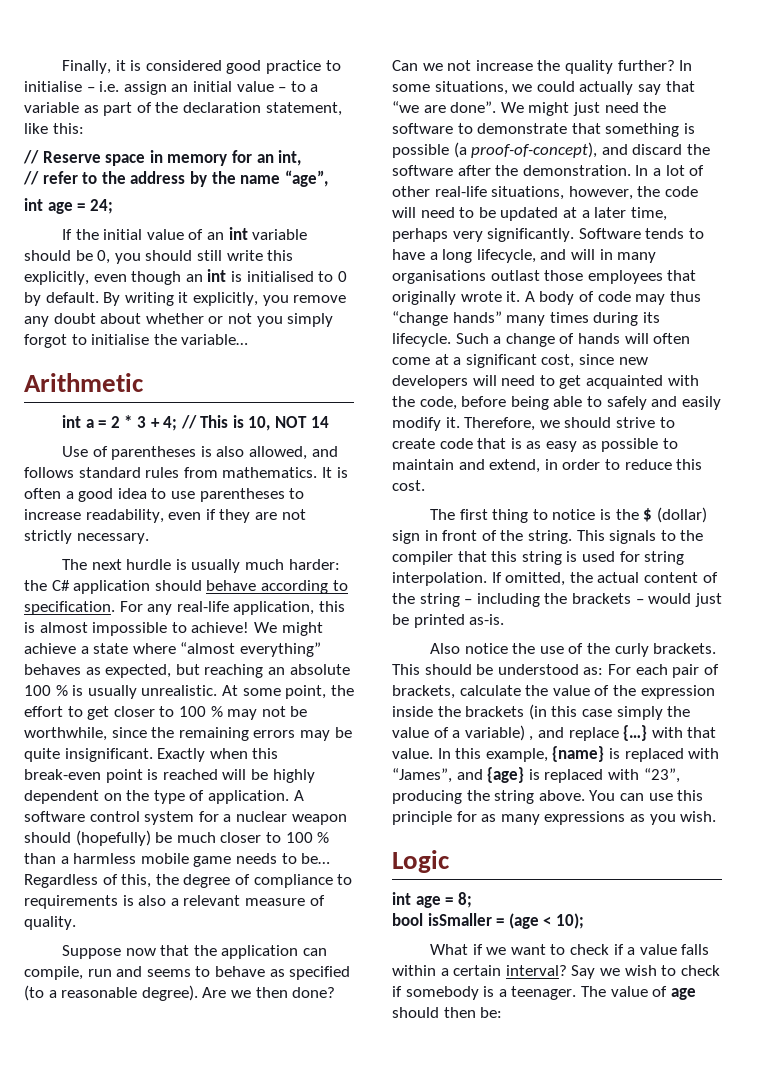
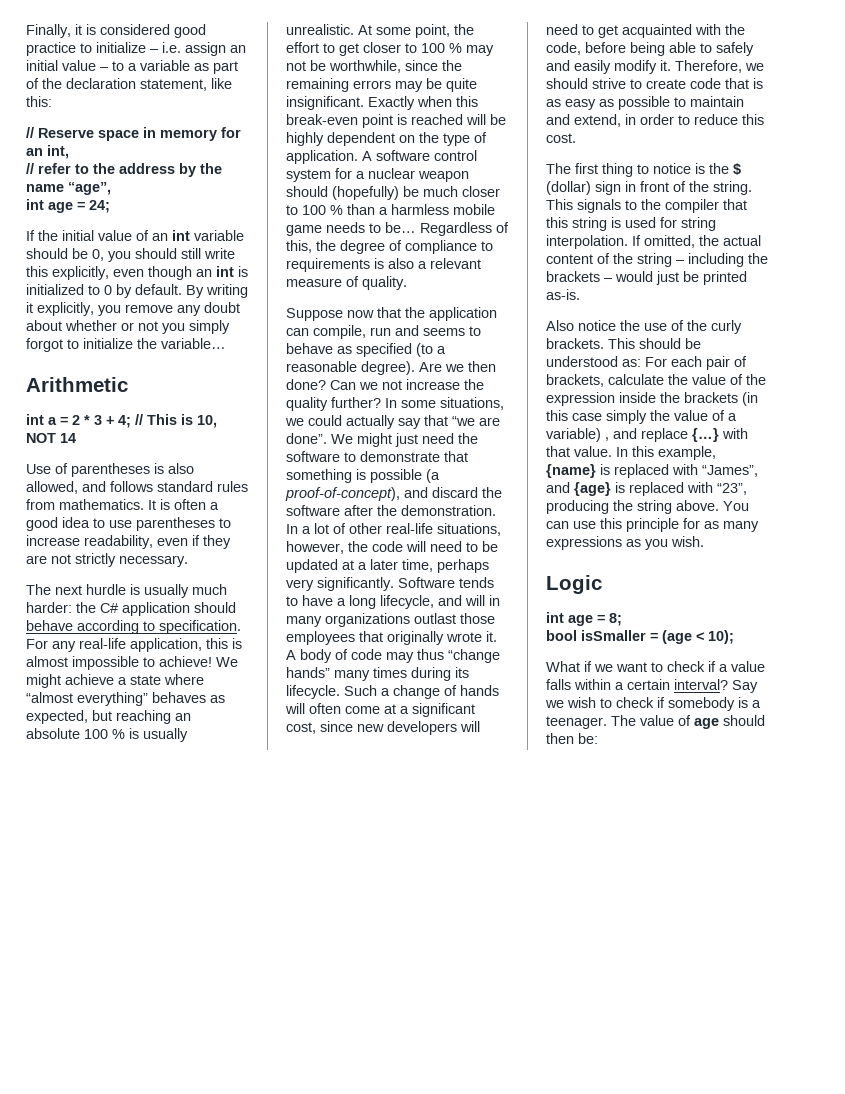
- Finally, it is considered good practice to initialise – i.e. assign an initial value – to a variable as part of the declaration statement, like this:
+ Finally, it is considered good practice to initialize – i.e. assign an initial value – to a variable as part of the declaration statement, like this:
- If the initial value of an int variable should be 0, you should still write this explicitly, even though an int is initialised to 0 by default.
+ If the initial value of an int variable should be 0, you should still write this explicitly, even though an int is initialized to 0 by default.
- By writing it explicitly, you remove any doubt about whether or not you simply forgot to initialise the variable…
+ By writing it explicitly, you remove any doubt about whether or not you simply forgot to initialize the variable…
- Software tends to have a long lifecycle, and will in many organisations outlast those employees that originally wrote it.
+ Software tends to have a long lifecycle, and will in many organizations outlast those employees that originally wrote it.

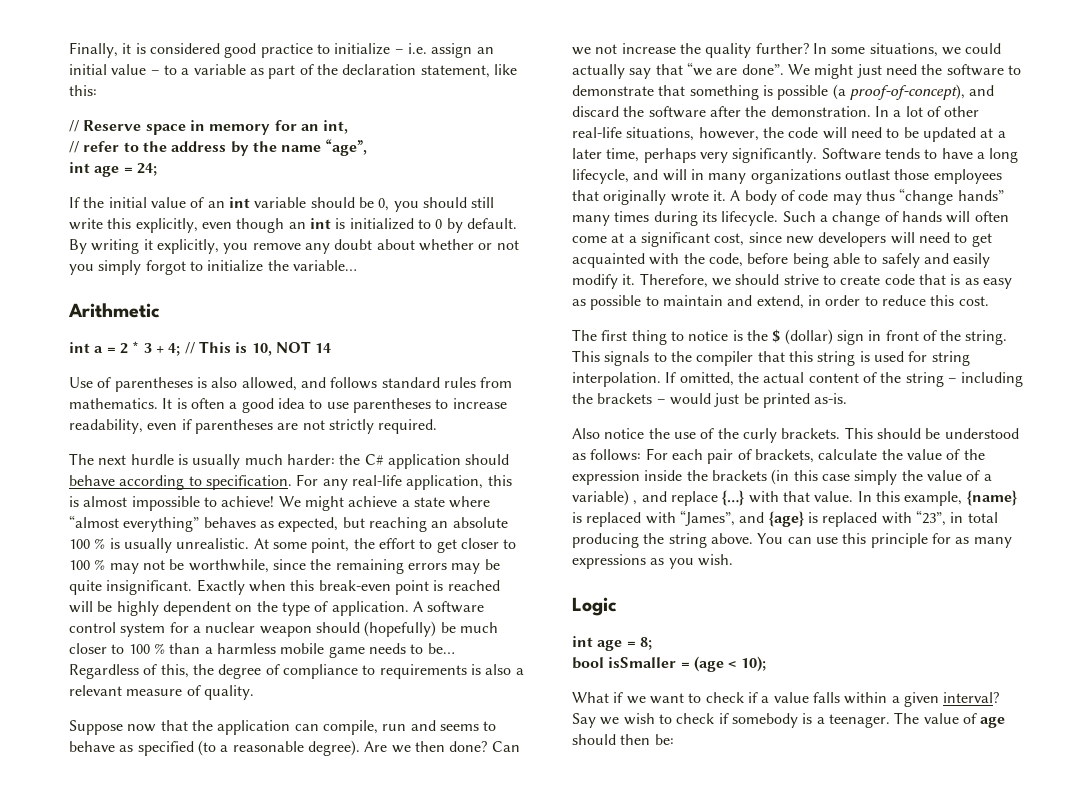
- It is often a good idea to use parentheses to increase readability, even if they are not strictly necessary.
+ It is often a good idea to use parentheses to increase readability, even if parentheses are not strictly required.
- This should be understood as: For each pair of brackets, calculate the value of the expression inside the brackets (in this case simply the value of a variable) , and replace {…} with that value.
+ This should be understood as follows: For each pair of brackets, calculate the value of the expression inside the brackets (in this case simply the value of a variable) , and replace {…} with that value.
- In this example, {name} is replaced with “James”, and {age} is replaced with “23”, producing the string above.
+ In this example, {name} is replaced with “James”, and {age} is replaced with “23”, in total producing the string above.
- What if we want to check if a value falls within a certain interval?
+ What if we want to check if a value falls within a given interval?

